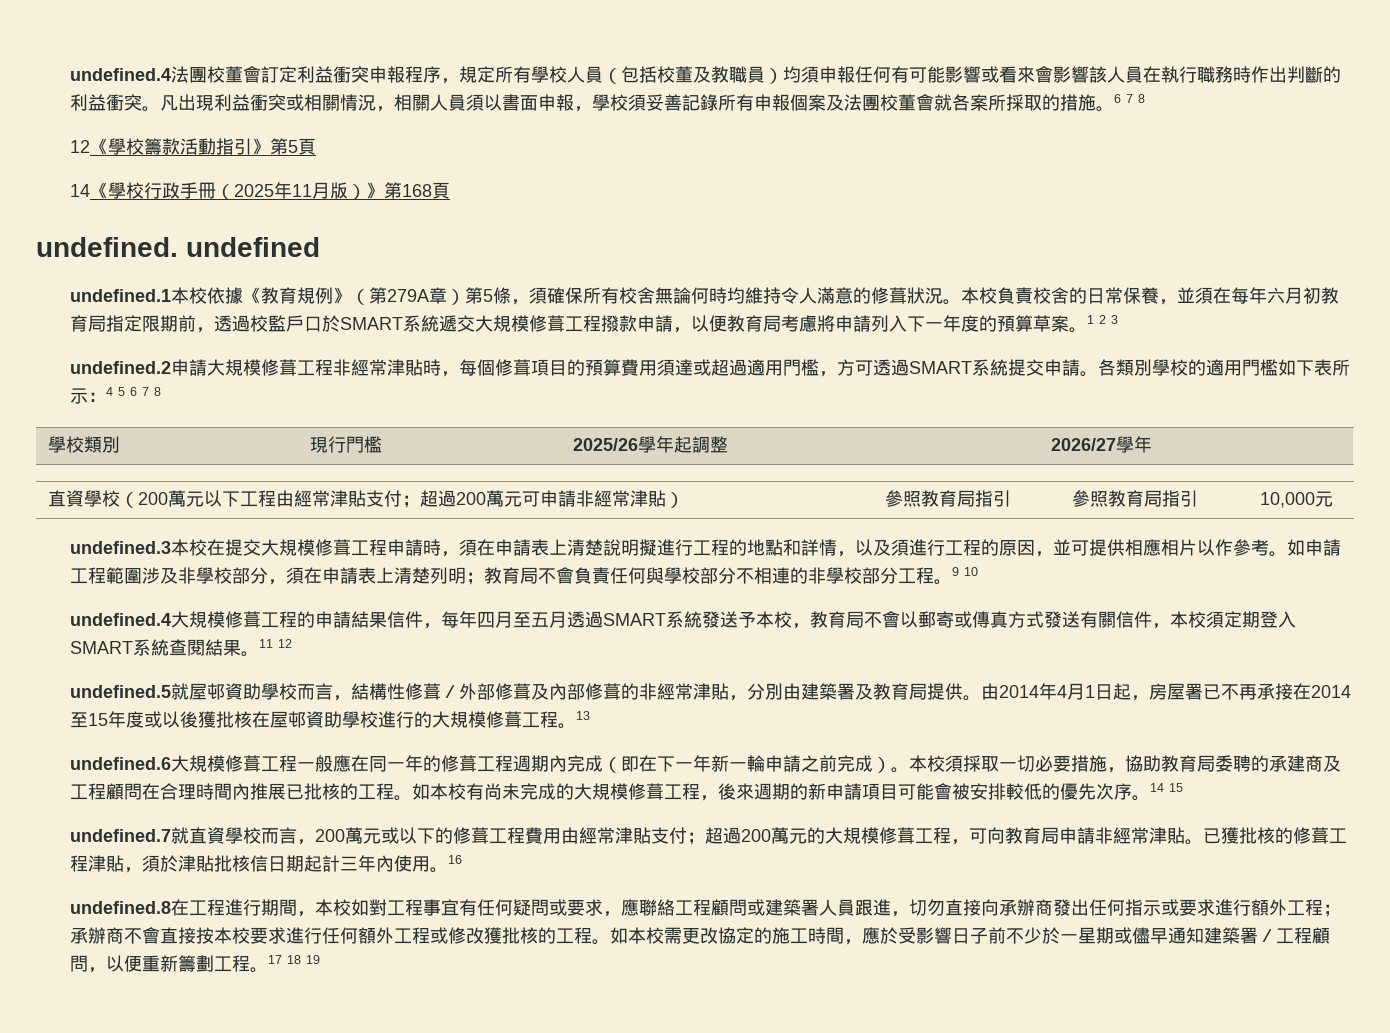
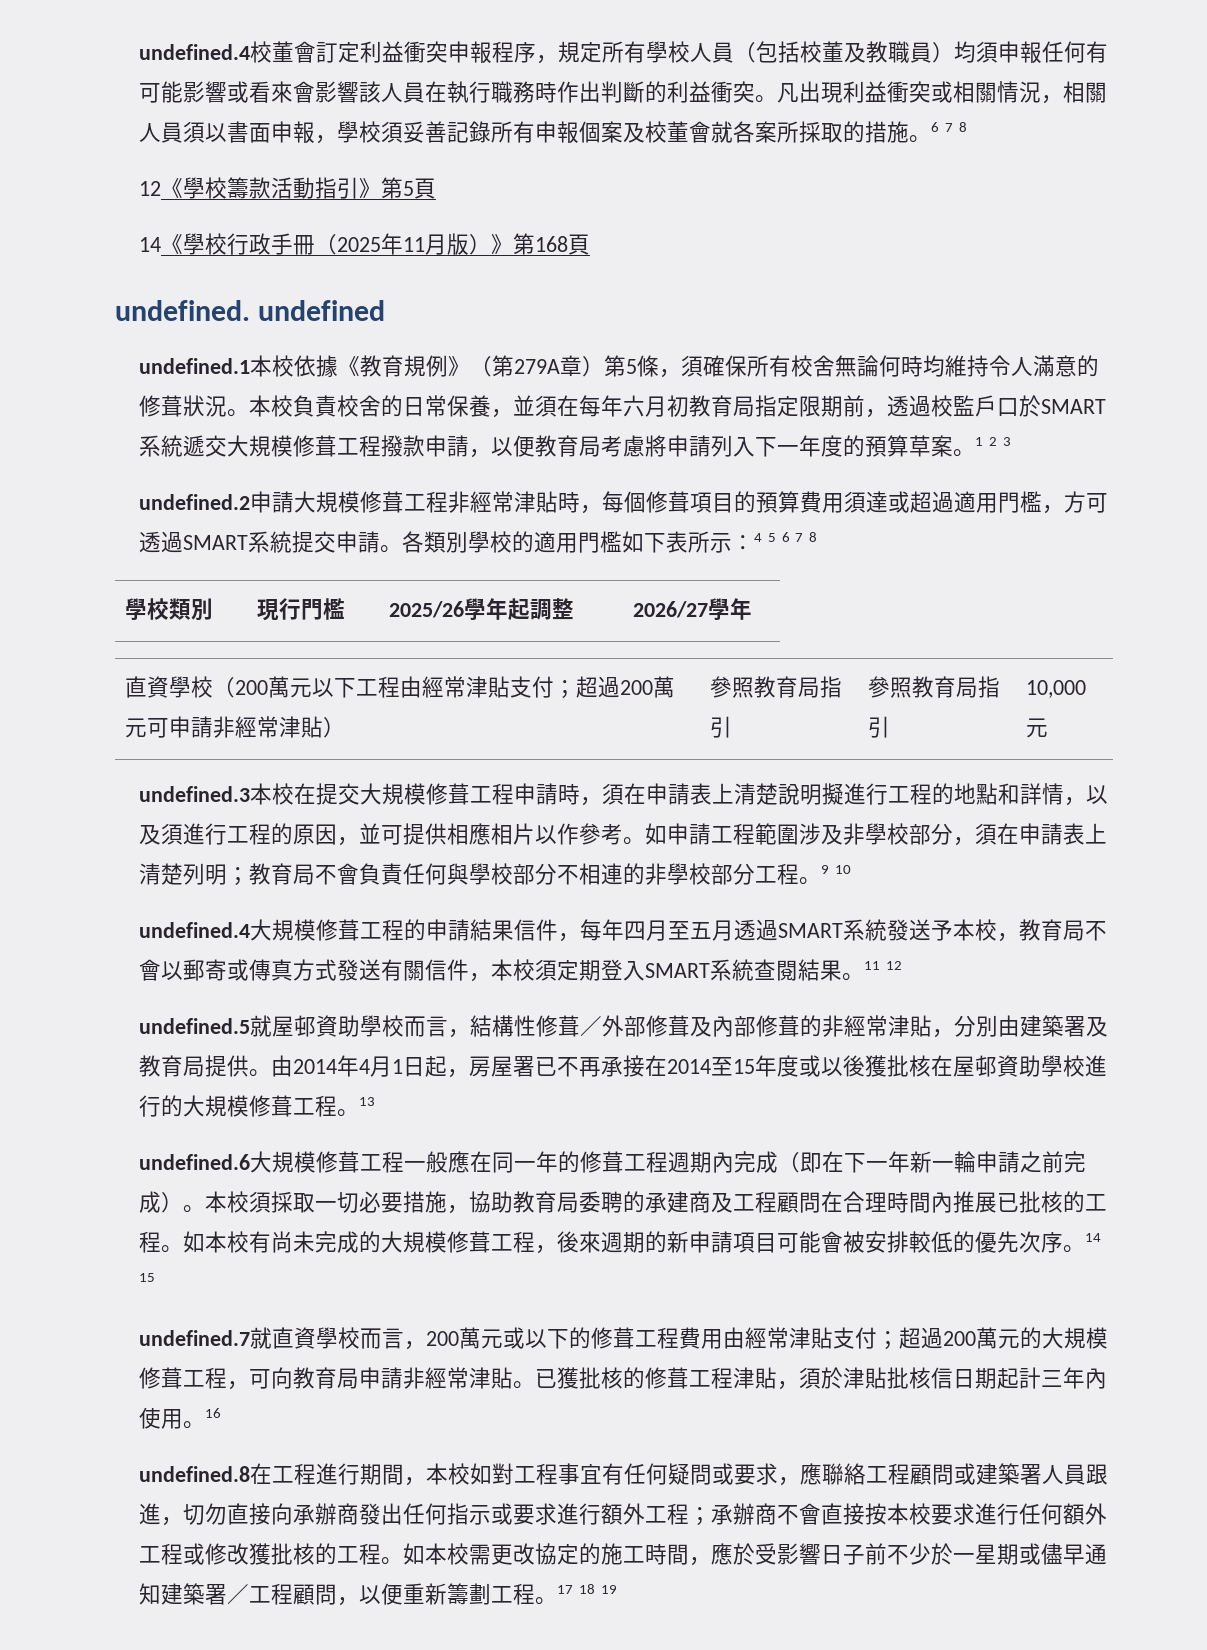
- undefined.4法團校董會訂定利益衝突申報程序，規定所有學校人員（包括校董及教職員）均須申報任何有可能影響或看來會影響該人員在執行職務時作出判斷的利益衝突。
+ undefined.4校董會訂定利益衝突申報程序，規定所有學校人員（包括校董及教職員）均須申報任何有可能影響或看來會影響該人員在執行職務時作出判斷的利益衝突。
- 凡出現利益衝突或相關情況，相關人員須以書面申報，學校須妥善記錄所有申報個案及法團校董會就各案所採取的措施。
+ 凡出現利益衝突或相關情況，相關人員須以書面申報，學校須妥善記錄所有申報個案及校董會就各案所採取的措施。

